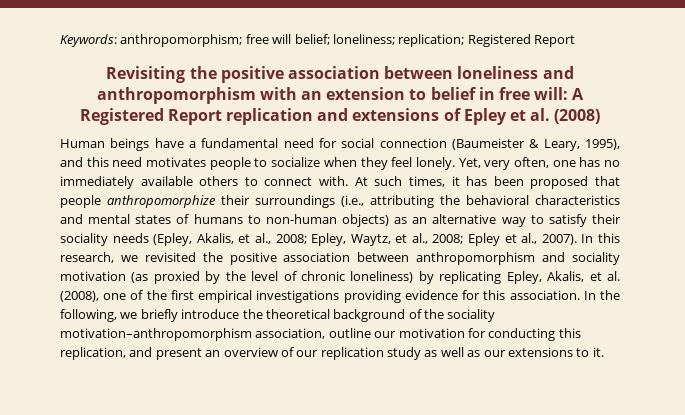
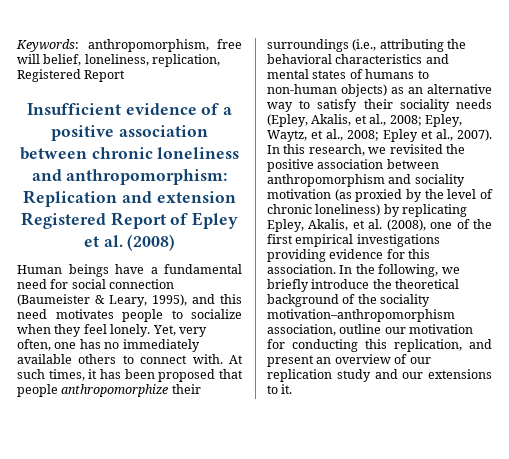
- Keywords: anthropomorphism; free will belief; loneliness; replication; Registered Report
+ Keywords: anthropomorphism, free will belief, loneliness, replication, Registered Report
- Revisiting the positive association between loneliness and anthropomorphism with an extension to belief in free will: A Registered Report replication and extensions of Epley et al. (2008)
+ Insufficient evidence of a positive association between chronic loneliness and anthropomorphism: Replication and extension Registered Report of Epley et al. (2008)
- In the following, we briefly introduce the theoretical background of the sociality motivation–anthropomorphism association, outline our motivation for conducting this replication, and present an overview of our replication study as well as our extensions to it.
+ In the following, we briefly introduce the theoretical background of the sociality motivation–anthropomorphism association, outline our motivation for conducting this replication, and present an overview of our replication study and our extensions to it.

